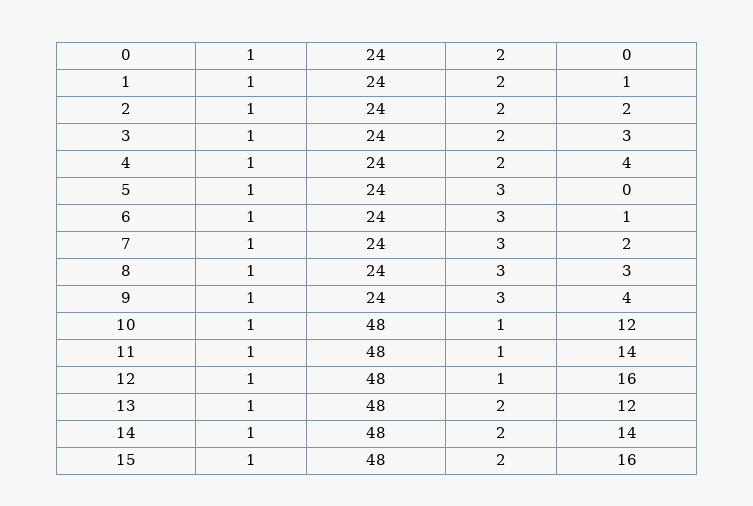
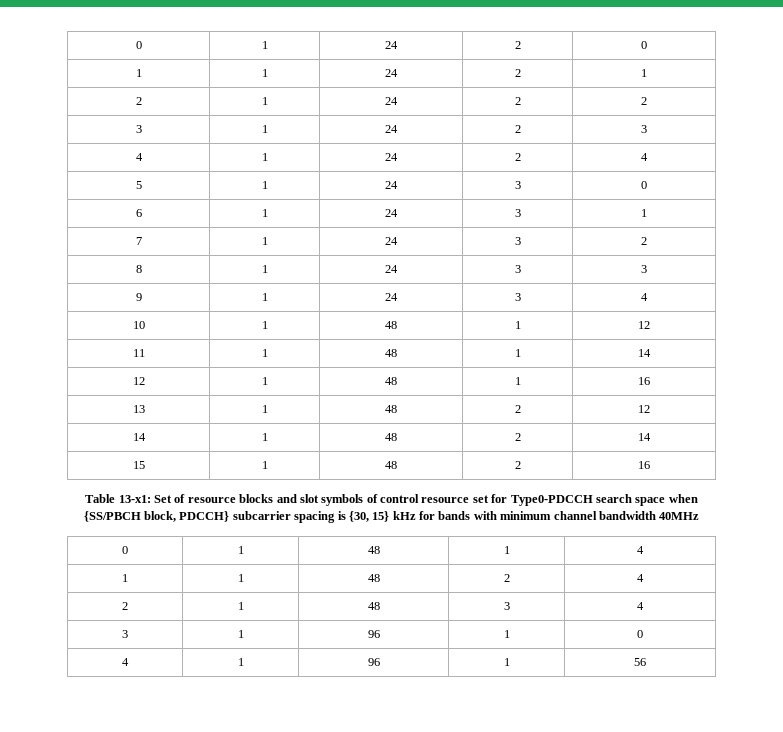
+ Table 13-x1: Set of resource blocks and slot symbols of control resource set for Type0-PDCCH search space when {SS/PBCH block, PDCCH} subcarrier spacing is {30, 15} kHz for bands with minimum channel bandwidth 40MHz
+ 0 | 1 | 48 | 1 | 4
+ 1 | 1 | 48 | 2 | 4
+ 2 | 1 | 48 | 3 | 4
+ 3 | 1 | 96 | 1 | 0
+ 4 | 1 | 96 | 1 | 56

